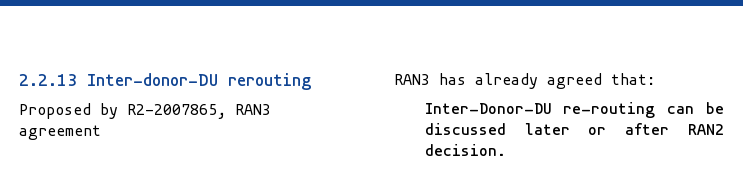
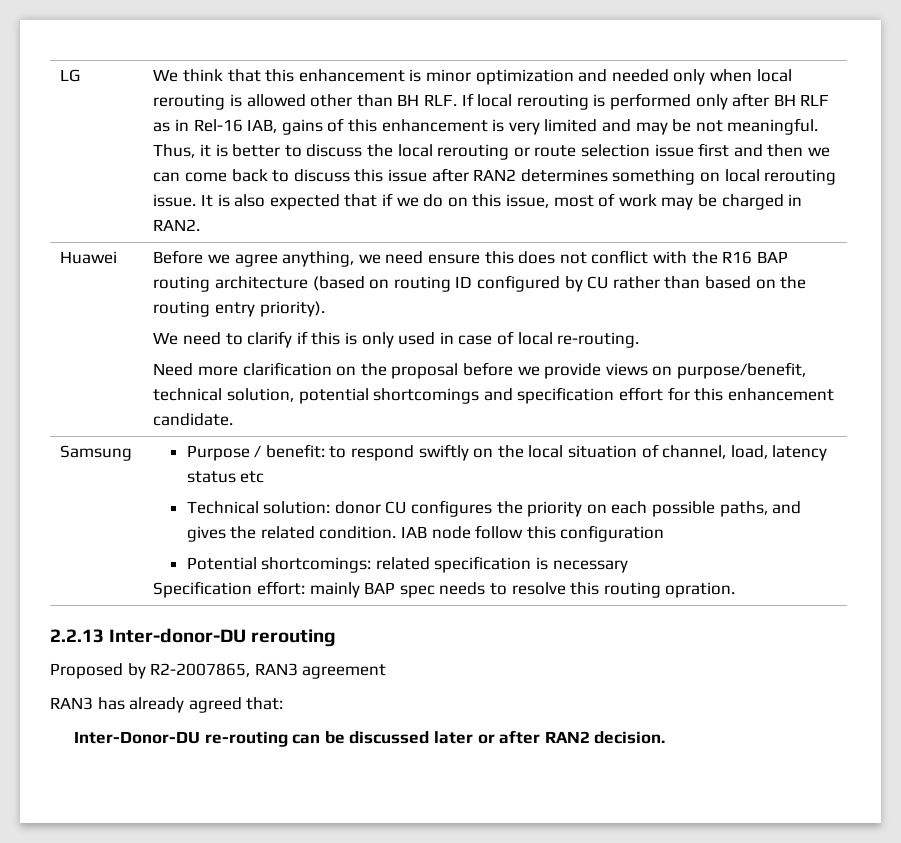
+ LG | We think that this enhancement is minor optimization and needed only when local rerouting is allowed other than BH RLF. If local rerouting is performed only after BH RLF as in Rel-16 IAB, gains of this enhancement is very limited and may be not meaningful. Thus, it is better to discuss the local rerouting or route selection issue first and then we can come back to discuss this issue after RAN2 determines something on local rerouting issue. It is also expected that if we do on this issue, most of work may be charged in RAN2.
+ Huawei | Before we agree anything, we need ensure this does not conflict with the R16 BAP routing architecture (based on routing ID configured by CU rather than based on the routing entry priority).
+ We need to clarify if this is only used in case of local re-routing.
+ Need more clarification on the proposal before we provide views on purpose/benefit, technical solution, potential shortcomings and specification effort for this enhancement candidate.
+ Samsung | Purpose / benefit: to respond swiftly on the local situation of channel, load, latency status etc
+ Technical solution: donor CU configures the priority on each possible paths, and gives the related condition. IAB node follow this configuration
+ Potential shortcomings: related specification is necessary
+ Specification effort: mainly BAP spec needs to resolve this routing opration.

